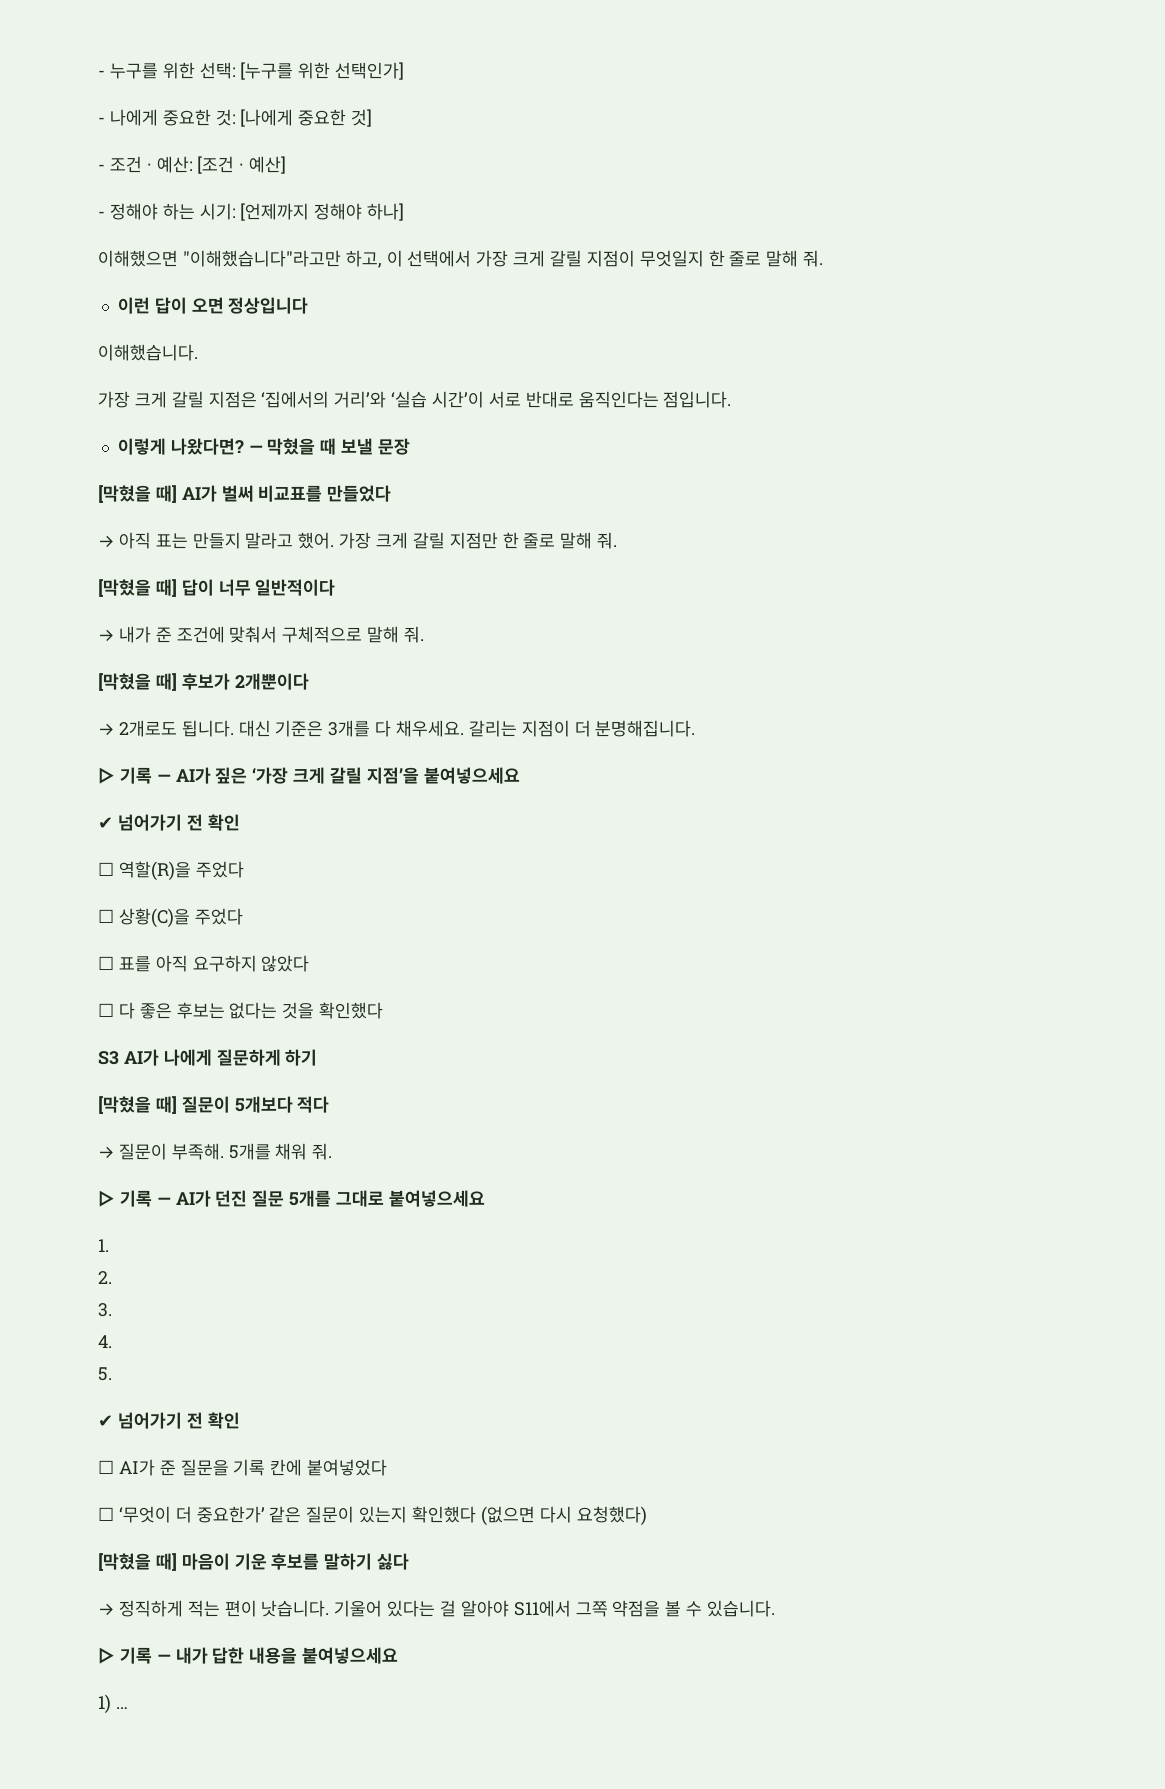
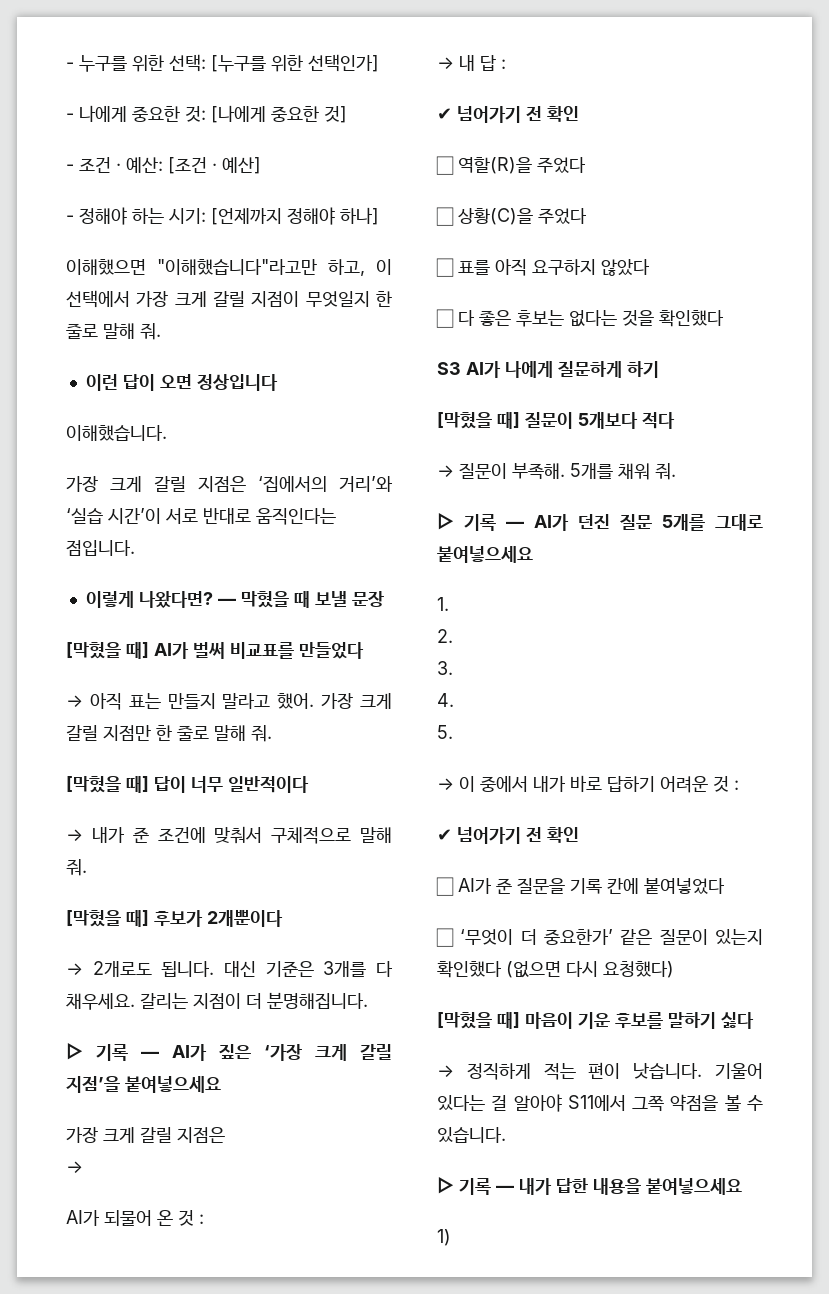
  ▷ 기록 — AI가 짚은 ‘가장 크게 갈릴 지점’을 붙여넣으세요
+ 가장 크게 갈릴 지점은
+ →
+ AI가 되물어 온 것 :
+ → 내 답 :
+ → 이 중에서 내가 바로 답하기 어려운 것 :
- 1) …
+ 1)

